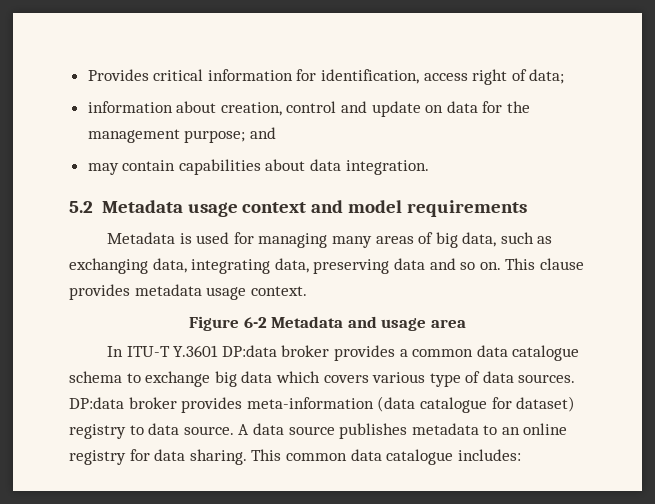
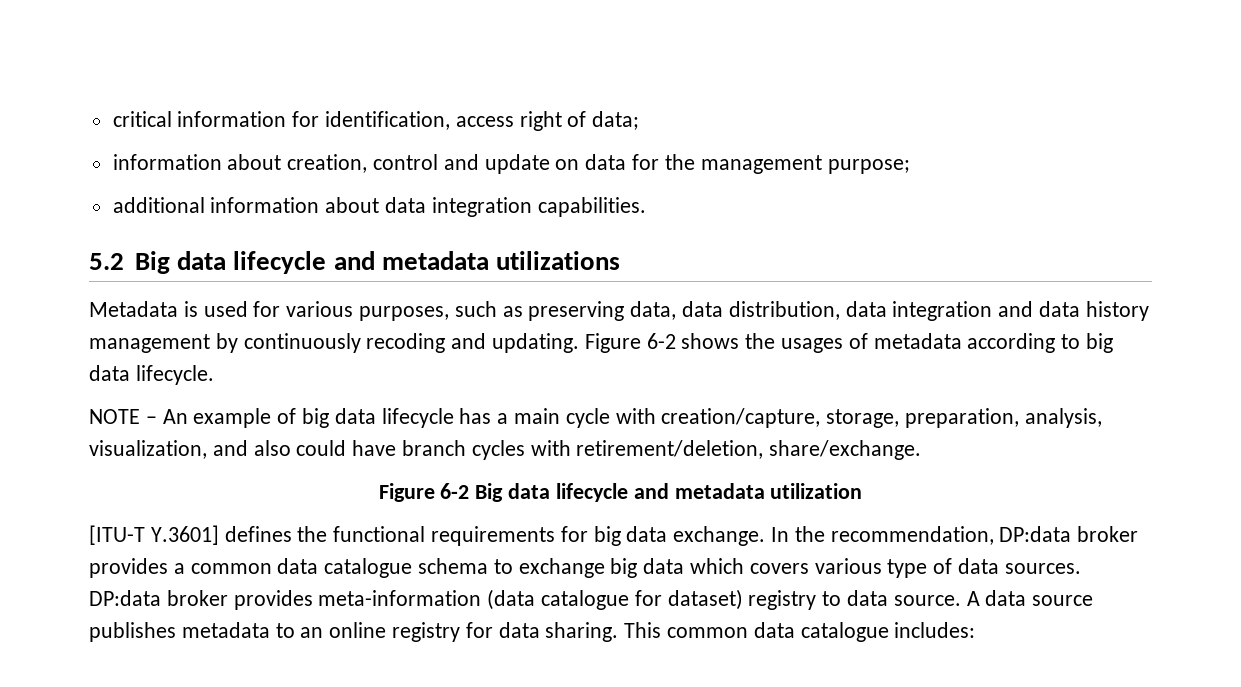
- Provides critical information for identification, access right of data;
+ critical information for identification, access right of data;
- information about creation, control and update on data for the management purpose; and
- may contain capabilities about data integration.
- 5.2 Metadata usage context and model requirements
- Metadata is used for managing many areas of big data, such as exchanging data, integrating data, preserving data and so on. This clause provides metadata usage context.
- Figure 6-2 Metadata and usage area
- In ITU-T Y.3601 DP:data broker provides a common data catalogue schema to exchange big data which covers various type of data sources.
+ information about creation, control and update on data for the management purpose;
+ additional information about data integration capabilities.
+ 5.2 Big data lifecycle and metadata utilizations
+ Metadata is used for various purposes, such as preserving data, data distribution, data integration and data history management by continuously recoding and updating. Figure 6-2 shows the usages of metadata according to big data lifecycle.
+ NOTE – An example of big data lifecycle has a main cycle with creation/capture, storage, preparation, analysis, visualization, and also could have branch cycles with retirement/deletion, share/exchange.
+ Figure 6-2 Big data lifecycle and metadata utilization
+ [ITU-T Y.3601] defines the functional requirements for big data exchange. In the recommendation, DP:data broker provides a common data catalogue schema to exchange big data which covers various type of data sources.

